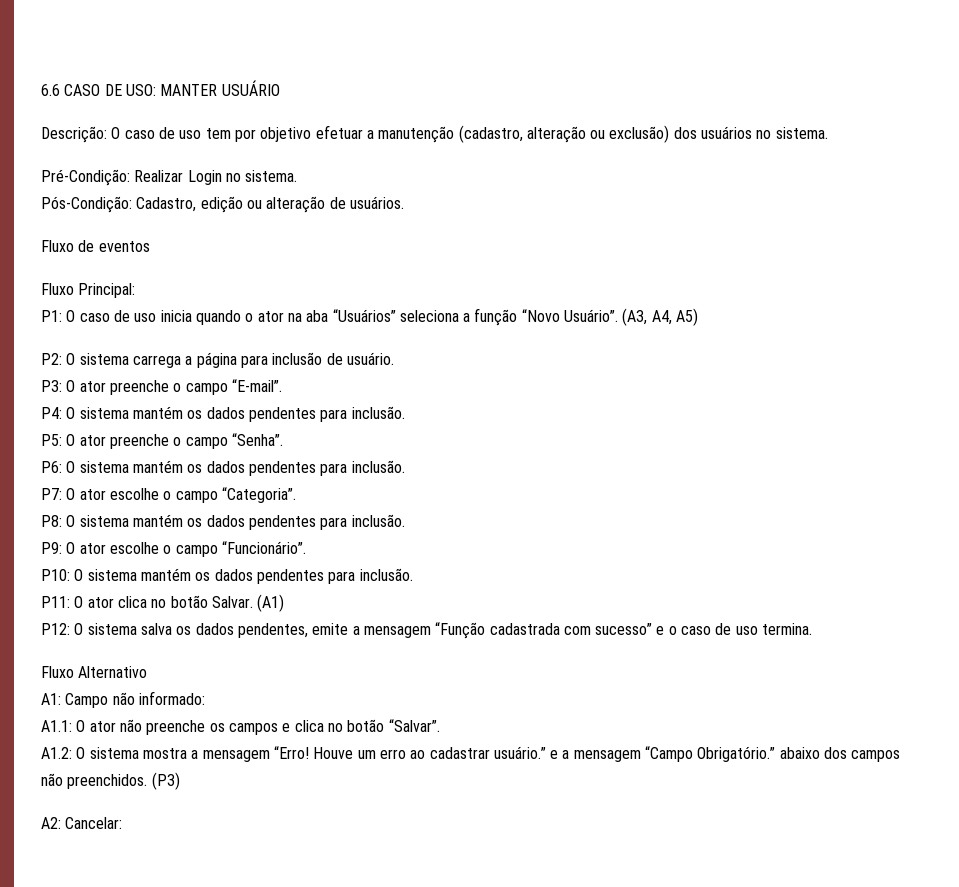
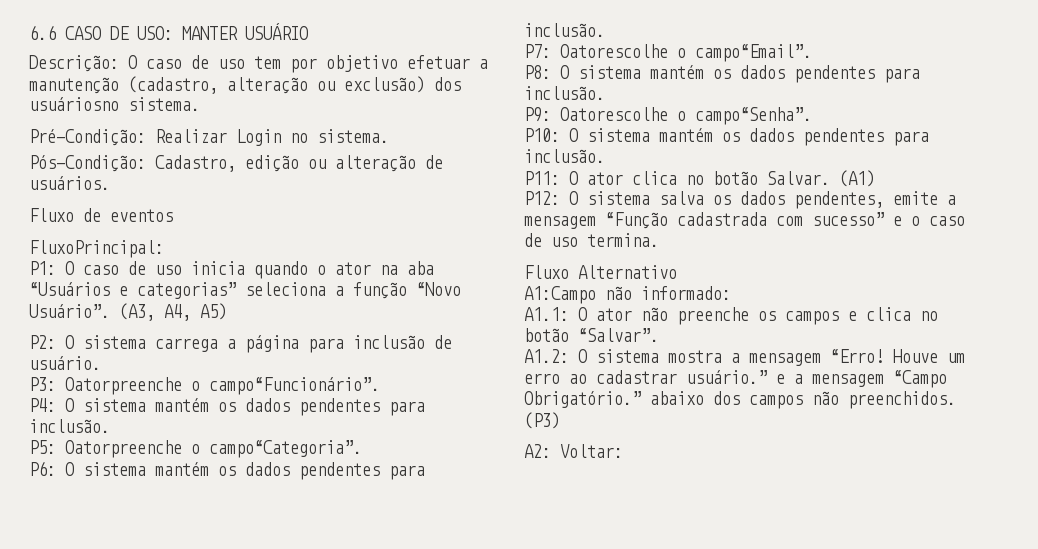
- Descrição: O caso de uso tem por objetivo efetuar a manutenção (cadastro, alteração ou exclusão) dos usuários no sistema.
+ Descrição: O caso de uso tem por objetivo efetuar a manutenção (cadastro, alteração ou exclusão) dos usuáriosno sistema.
- Fluxo Principal:
+ FluxoPrincipal:
- P1: O caso de uso inicia quando o ator na aba “Usuários” seleciona a função “Novo Usuário”.
+ P1: O caso de uso inicia quando o ator na aba “Usuários e categorias” seleciona a função “Novo Usuário”.
- P3: O ator preenche o campo “E-mail”.
+ P3: Oatorpreenche o campo“Funcionário”.
- P5: O ator preenche o campo “Senha”.
+ P5: Oatorpreenche o campo“Categoria”.
- P7: O ator escolhe o campo “Categoria”.
+ P7: Oatorescolhe o campo“Email”.
- P9: O ator escolhe o campo “Funcionário”.
+ P9: Oatorescolhe o campo“Senha”.
- A1: Campo não informado:
+ A1:Campo não informado:
- A2: Cancelar:
+ A2: Voltar:

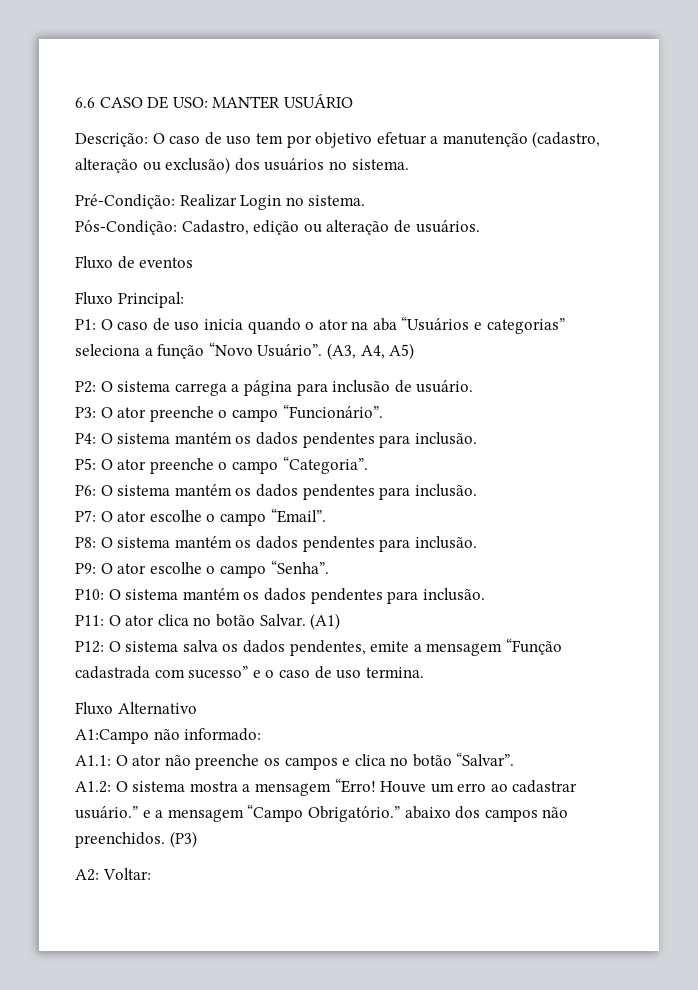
- Descrição: O caso de uso tem por objetivo efetuar a manutenção (cadastro, alteração ou exclusão) dos usuáriosno sistema.
+ Descrição: O caso de uso tem por objetivo efetuar a manutenção (cadastro, alteração ou exclusão) dos usuários no sistema.
- FluxoPrincipal:
+ Fluxo Principal:
- P3: Oatorpreenche o campo“Funcionário”.
+ P3: O ator preenche o campo “Funcionário”.
- P5: Oatorpreenche o campo“Categoria”.
+ P5: O ator preenche o campo “Categoria”.
- P7: Oatorescolhe o campo“Email”.
+ P7: O ator escolhe o campo “Email”.
- P9: Oatorescolhe o campo“Senha”.
+ P9: O ator escolhe o campo “Senha”.

